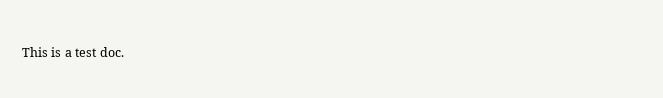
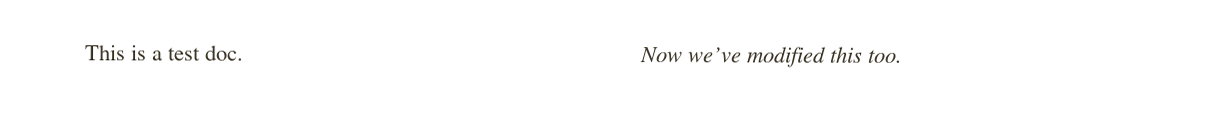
+ Now we’ve modified this too.

